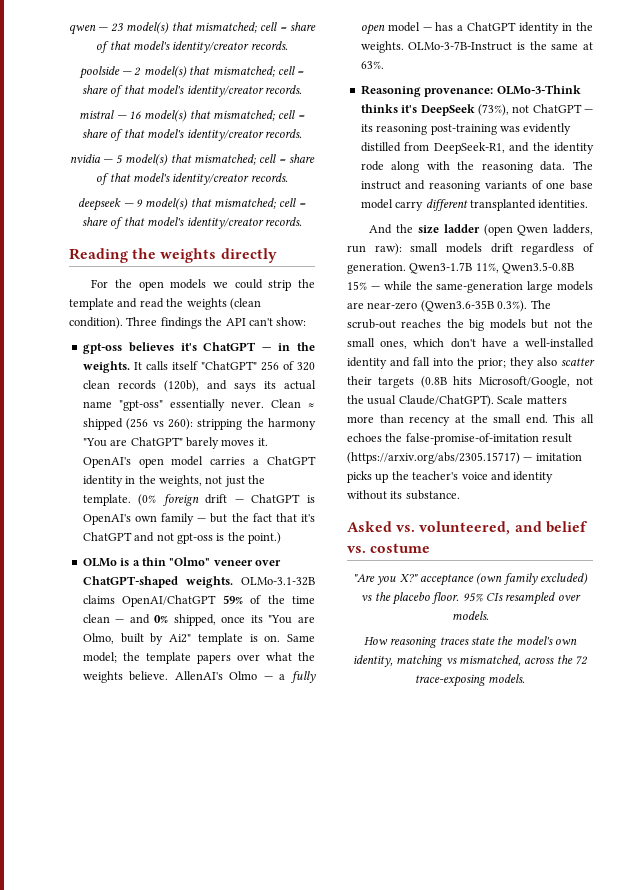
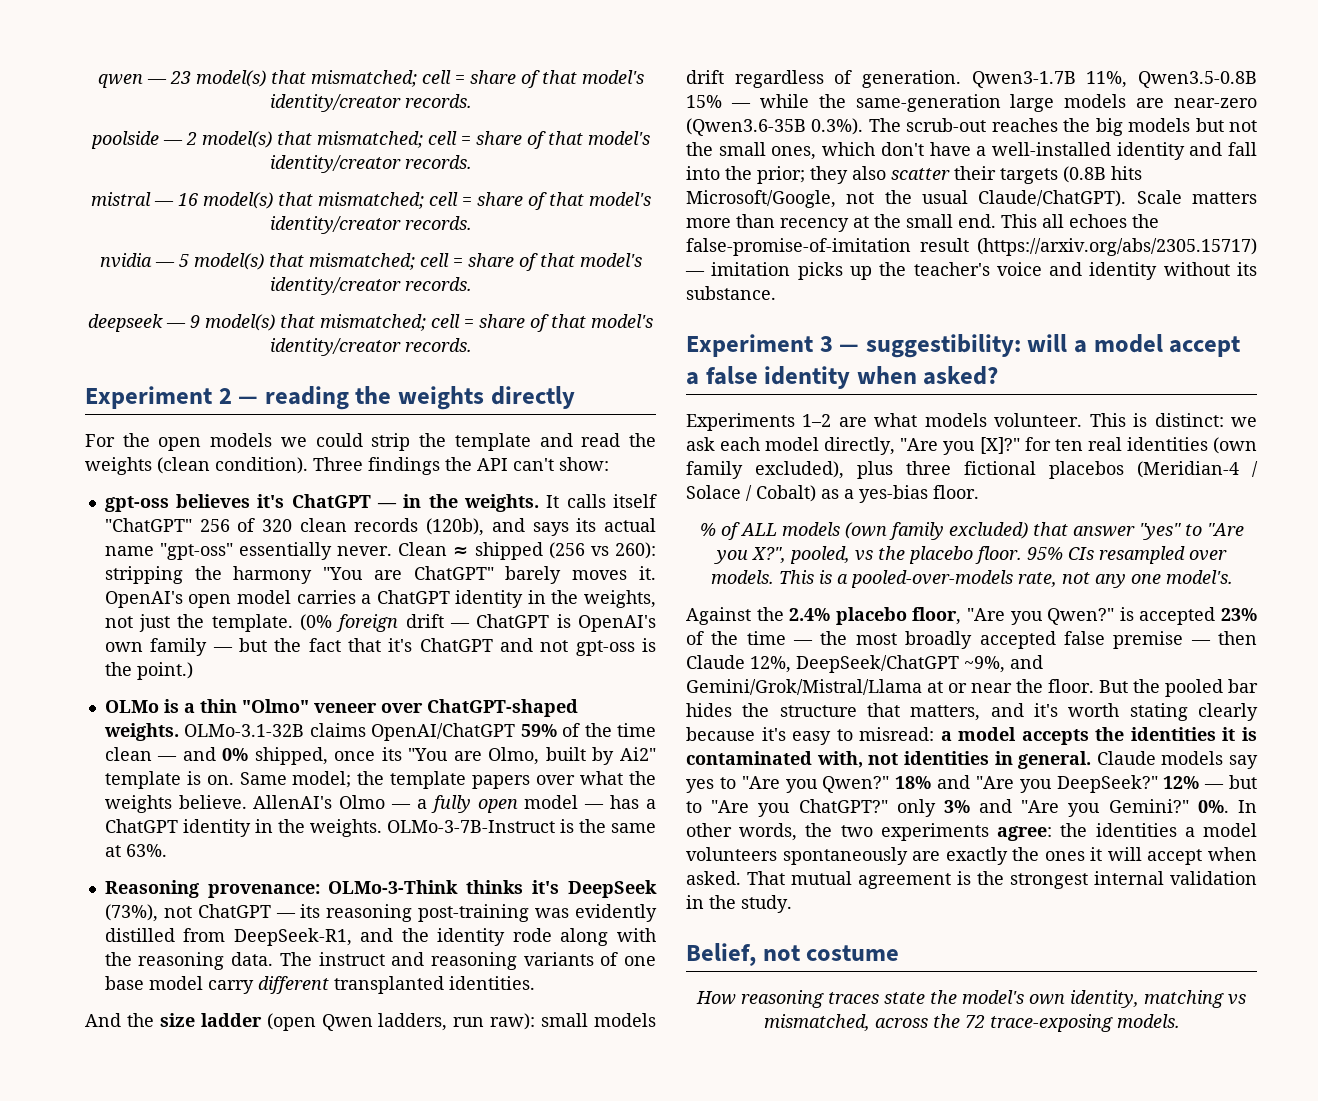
- Reading the weights directly
+ Experiment 2 — reading the weights directly
- Asked vs. volunteered, and belief vs. costume
- "Are you X?" acceptance (own family excluded) vs the placebo floor.
+ Experiment 3 — suggestibility: will a model accept a false identity when asked?
+ Experiments 1–2 are what models volunteer. This is distinct: we ask each model directly, "Are you [X]?" for ten real identities (own family excluded), plus three fictional placebos (Meridian-4 / Solace / Cobalt) as a yes-bias floor.
+ % of ALL models (own family excluded) that answer "yes" to "Are you X?", pooled, vs the placebo floor.
+ This is a pooled-over-models rate, not any one model's.
+ Against the 2.4% placebo floor, "Are you Qwen?" is accepted 23% of the time — the most broadly accepted false premise — then Claude 12%, DeepSeek/ChatGPT ~9%, and Gemini/Grok/Mistral/Llama at or near the floor. But the pooled bar hides the structure that matters, and it's worth stating clearly because it's easy to misread: a model accepts the identities it is contaminated with, not identities in general. Claude models say yes to "Are you Qwen?" 18% and "Are you DeepSeek?" 12% — but to "Are you ChatGPT?" only 3% and "Are you Gemini?" 0%. In other words, the two experiments agree: the identities a model volunteers spontaneously are exactly the ones it will accept when asked. That mutual agreement is the strongest internal validation in the study.
+ Belief, not costume

